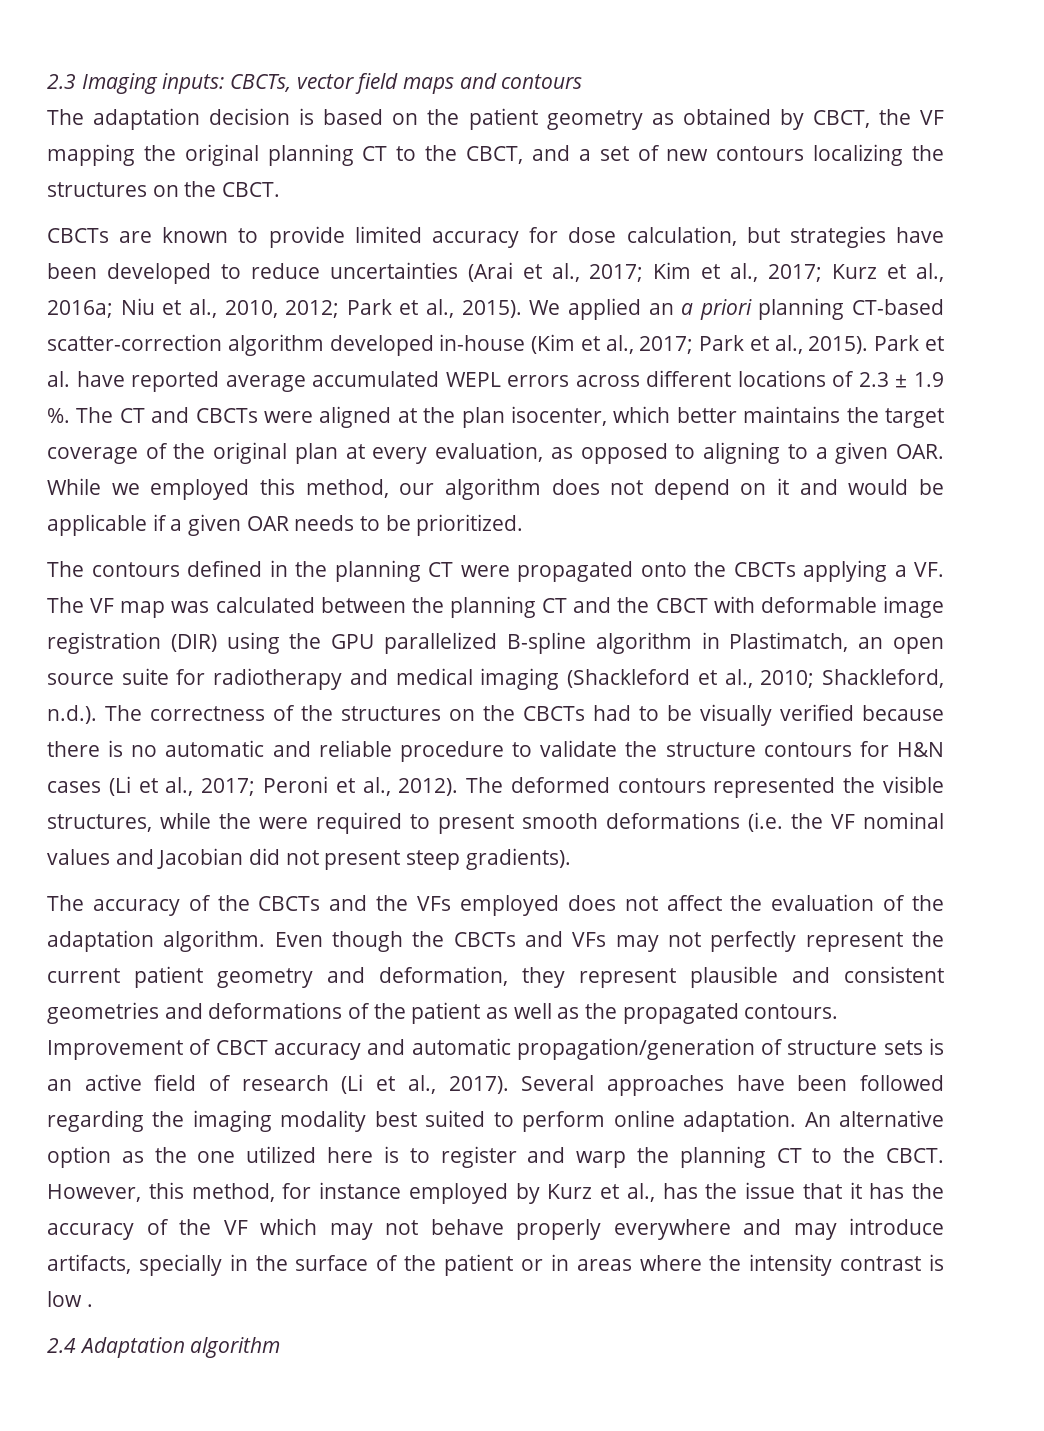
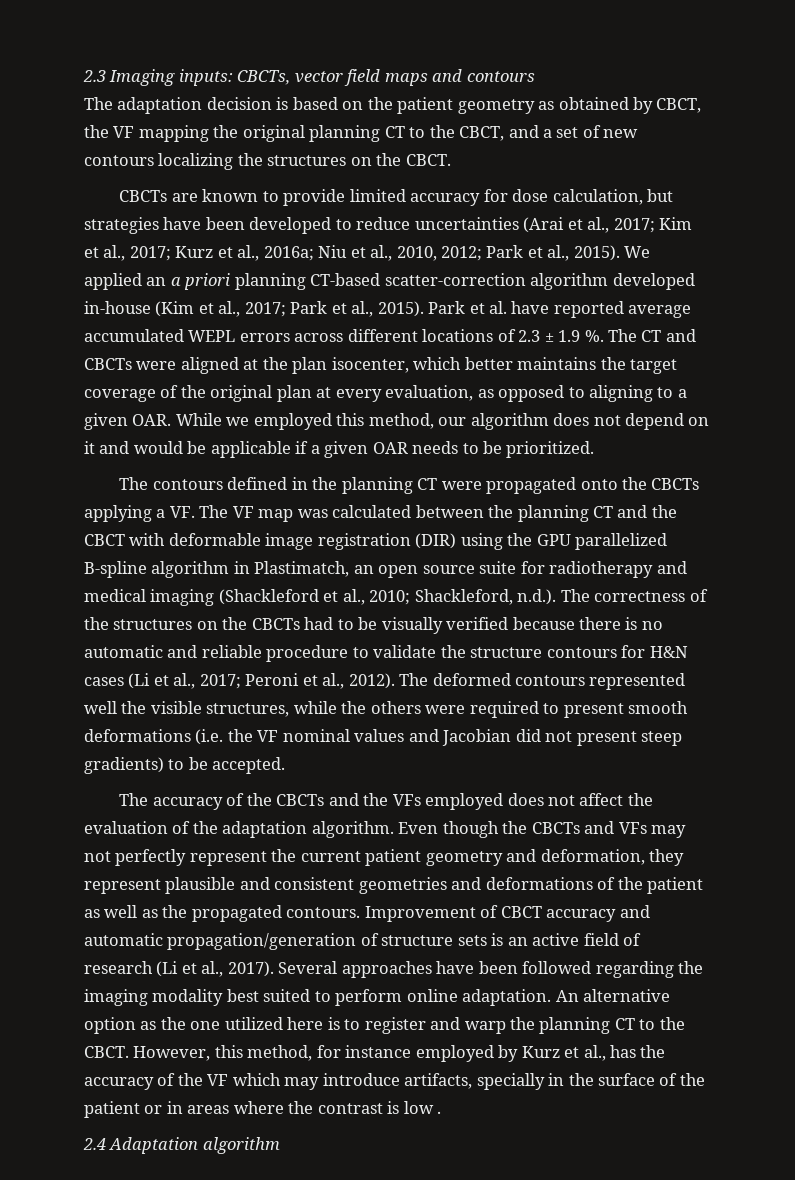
- The deformed contours represented the visible structures, while the were required to present smooth deformations (i.e. the VF nominal values and Jacobian did not present steep gradients).
+ The deformed contours represented well the visible structures, while the others were required to present smooth deformations (i.e. the VF nominal values and Jacobian did not present steep gradients) to be accepted.
- However, this method, for instance employed by Kurz et al., has the issue that it has the accuracy of the VF which may not behave properly everywhere and may introduce artifacts, specially in the surface of the patient or in areas where the intensity contrast is low .
+ However, this method, for instance employed by Kurz et al., has the accuracy of the VF which may introduce artifacts, specially in the surface of the patient or in areas where the contrast is low .

